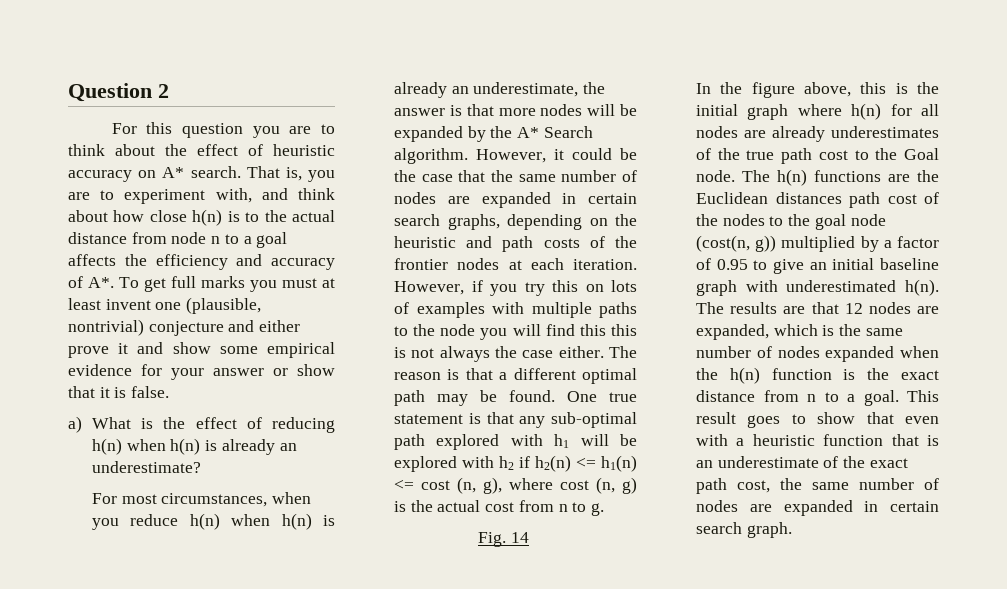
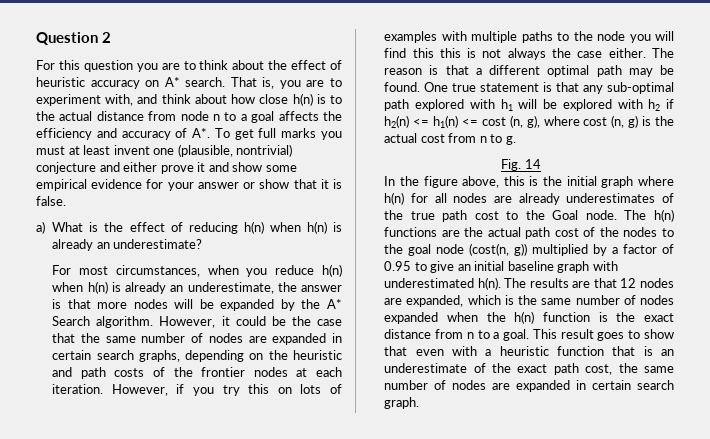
- The h(n) functions are the Euclidean distances path cost of the nodes to the goal node (cost(n, g)) multiplied by a factor of 0.95 to give an initial baseline graph with underestimated h(n).
+ The h(n) functions are the actual path cost of the nodes to the goal node (cost(n, g)) multiplied by a factor of 0.95 to give an initial baseline graph with underestimated h(n).

